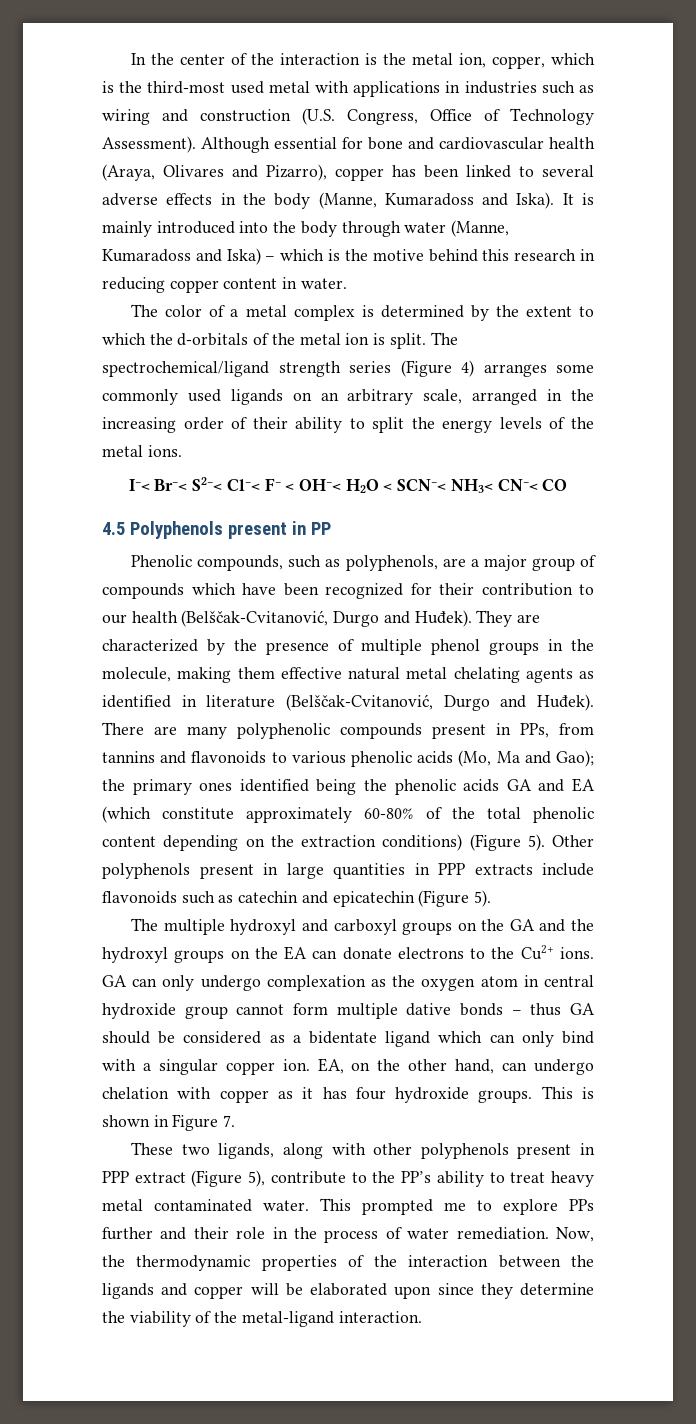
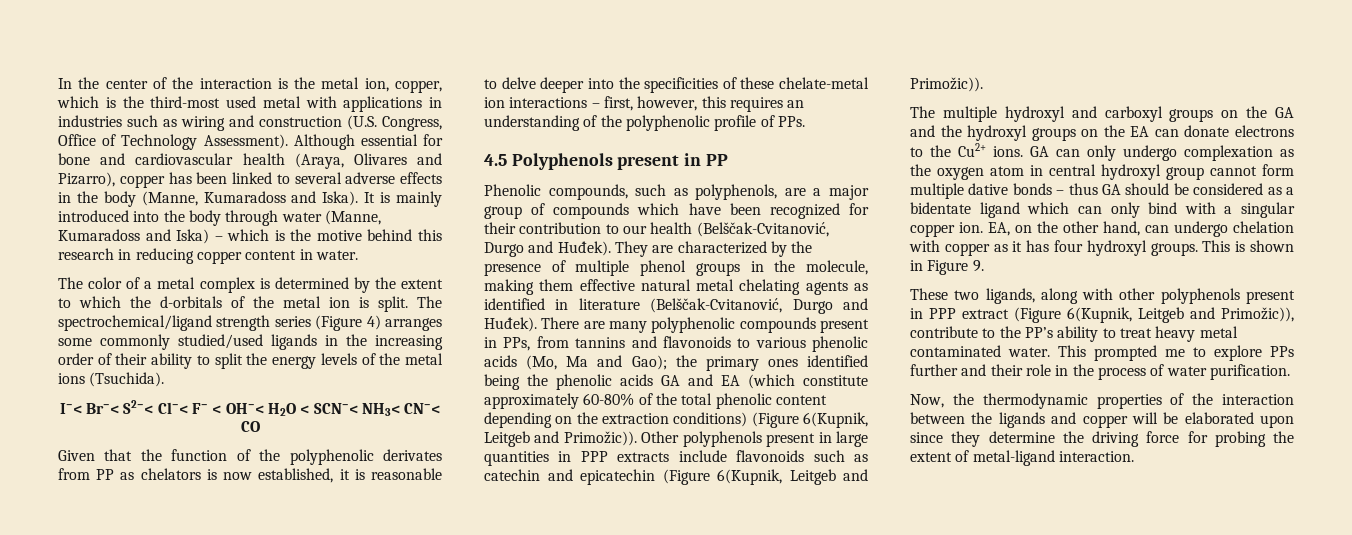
- The spectrochemical/ligand strength series (Figure 4) arranges some commonly used ligands on an arbitrary scale, arranged in the increasing order of their ability to split the energy levels of the metal ions.
+ The spectrochemical/ligand strength series (Figure 4) arranges some commonly studied/used ligands in the increasing order of their ability to split the energy levels of the metal ions (Tsuchida).
+ Given that the function of the polyphenolic derivates from PP as chelators is now established, it is reasonable to delve deeper into the specificities of these chelate-metal ion interactions – first, however, this requires an understanding of the polyphenolic profile of PPs.
- There are many polyphenolic compounds present in PPs, from tannins and flavonoids to various phenolic acids (Mo, Ma and Gao); the primary ones identified being the phenolic acids GA and EA (which constitute approximately 60-80% of the total phenolic content depending on the extraction conditions) (Figure 5).
+ There are many polyphenolic compounds present in PPs, from tannins and flavonoids to various phenolic acids (Mo, Ma and Gao); the primary ones identified being the phenolic acids GA and EA (which constitute approximately 60-80% of the total phenolic content depending on the extraction conditions) (Figure 6(Kupnik, Leitgeb and Primožic)).
- Other polyphenols present in large quantities in PPP extracts include flavonoids such as catechin and epicatechin (Figure 5).
+ Other polyphenols present in large quantities in PPP extracts include flavonoids such as catechin and epicatechin (Figure 6(Kupnik, Leitgeb and Primožic)).
- GA can only undergo complexation as the oxygen atom in central hydroxide group cannot form multiple dative bonds – thus GA should be considered as a bidentate ligand which can only bind with a singular copper ion.
+ GA can only undergo complexation as the oxygen atom in central hydroxyl group cannot form multiple dative bonds – thus GA should be considered as a bidentate ligand which can only bind with a singular copper ion.
- EA, on the other hand, can undergo chelation with copper as it has four hydroxide groups.
+ EA, on the other hand, can undergo chelation with copper as it has four hydroxyl groups.
- This is shown in Figure 7.
+ This is shown in Figure 9.
- These two ligands, along with other polyphenols present in PPP extract (Figure 5), contribute to the PP’s ability to treat heavy metal contaminated water.
+ These two ligands, along with other polyphenols present in PPP extract (Figure 6(Kupnik, Leitgeb and Primožic)), contribute to the PP’s ability to treat heavy metal contaminated water.
- This prompted me to explore PPs further and their role in the process of water remediation. Now, the thermodynamic properties of the interaction between the ligands and copper will be elaborated upon since they determine the viability of the metal-ligand interaction.
+ This prompted me to explore PPs further and their role in the process of water purification.
+ Now, the thermodynamic properties of the interaction between the ligands and copper will be elaborated upon since they determine the driving force for probing the extent of metal-ligand interaction.

